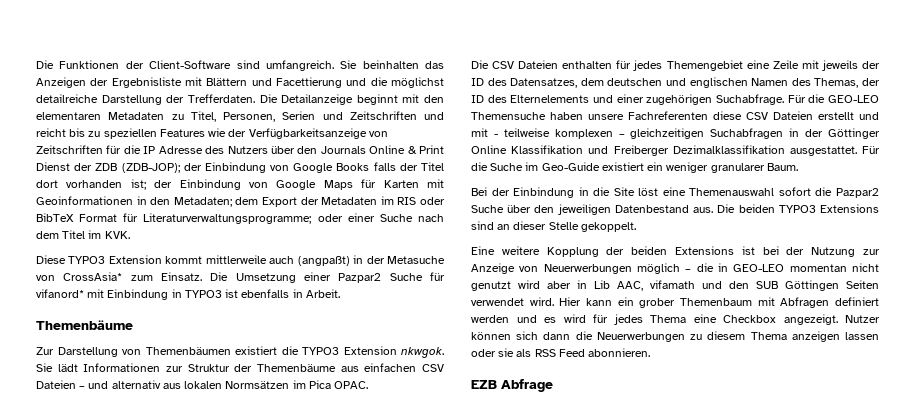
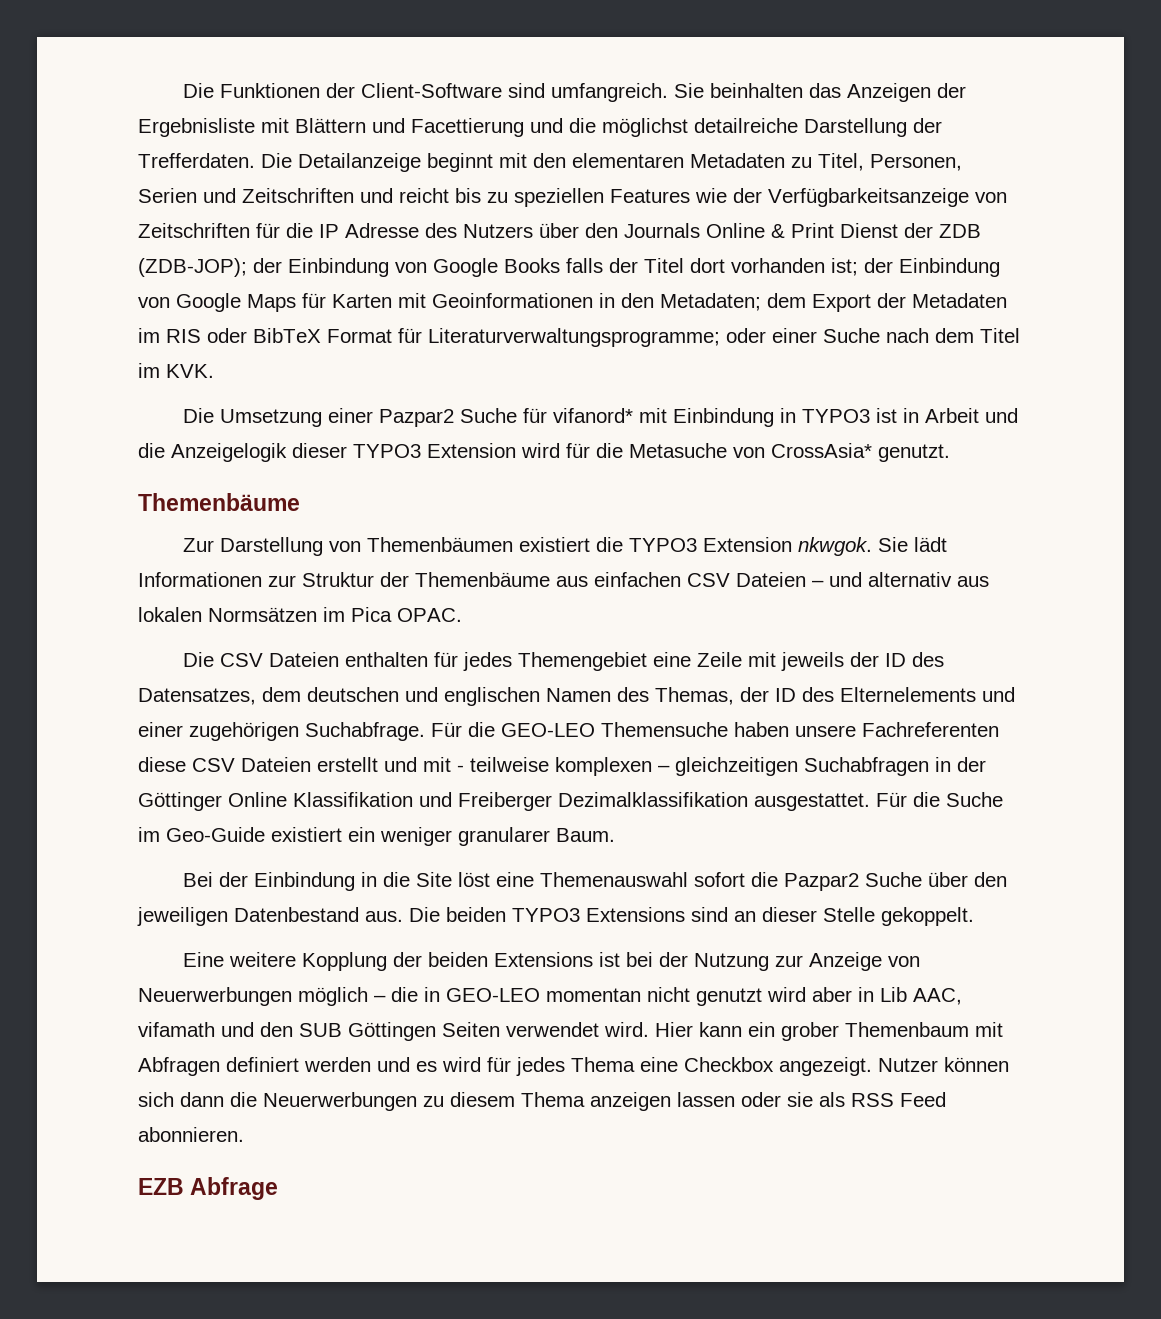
- Diese TYPO3 Extension kommt mittlerweile auch (angpaßt) in der Metasuche von CrossAsia* zum Einsatz. Die Umsetzung einer Pazpar2 Suche für vifanord* mit Einbindung in TYPO3 ist ebenfalls in Arbeit.
+ Die Umsetzung einer Pazpar2 Suche für vifanord* mit Einbindung in TYPO3 ist in Arbeit und die Anzeigelogik dieser TYPO3 Extension wird für die Metasuche von CrossAsia* genutzt.

